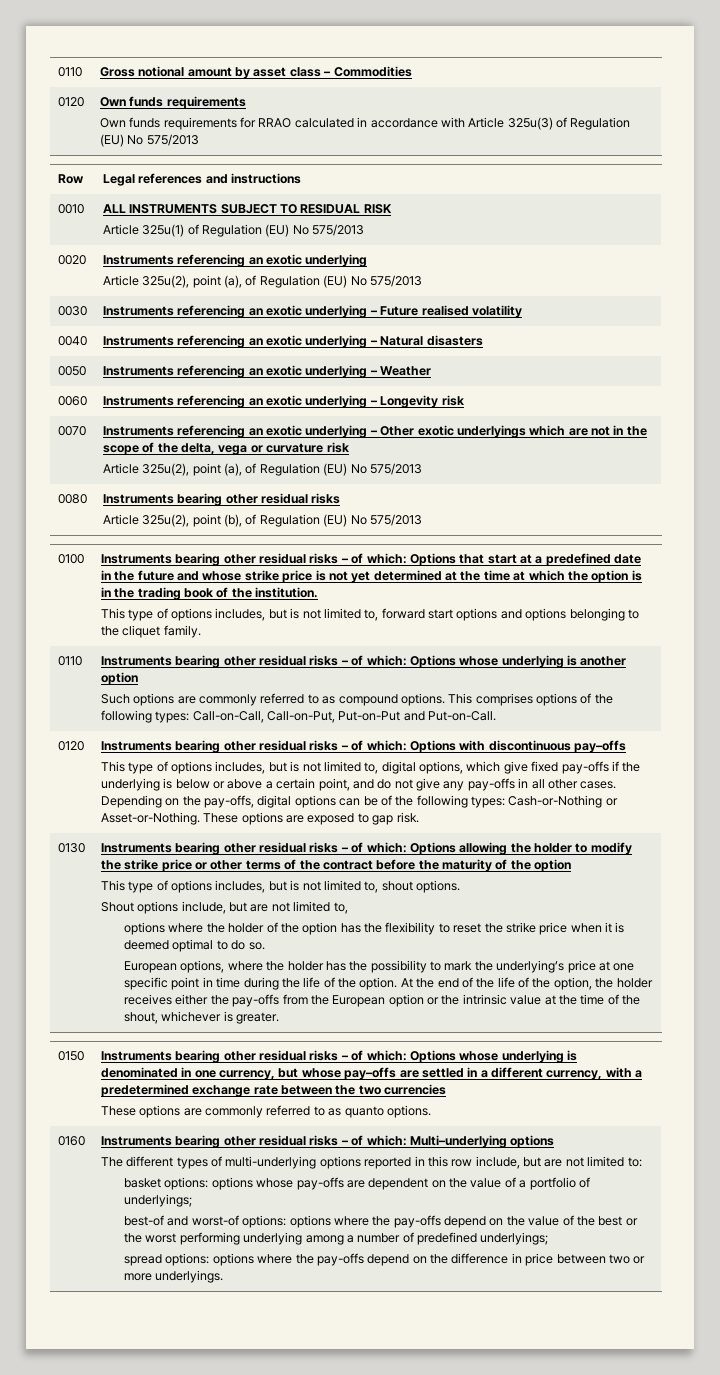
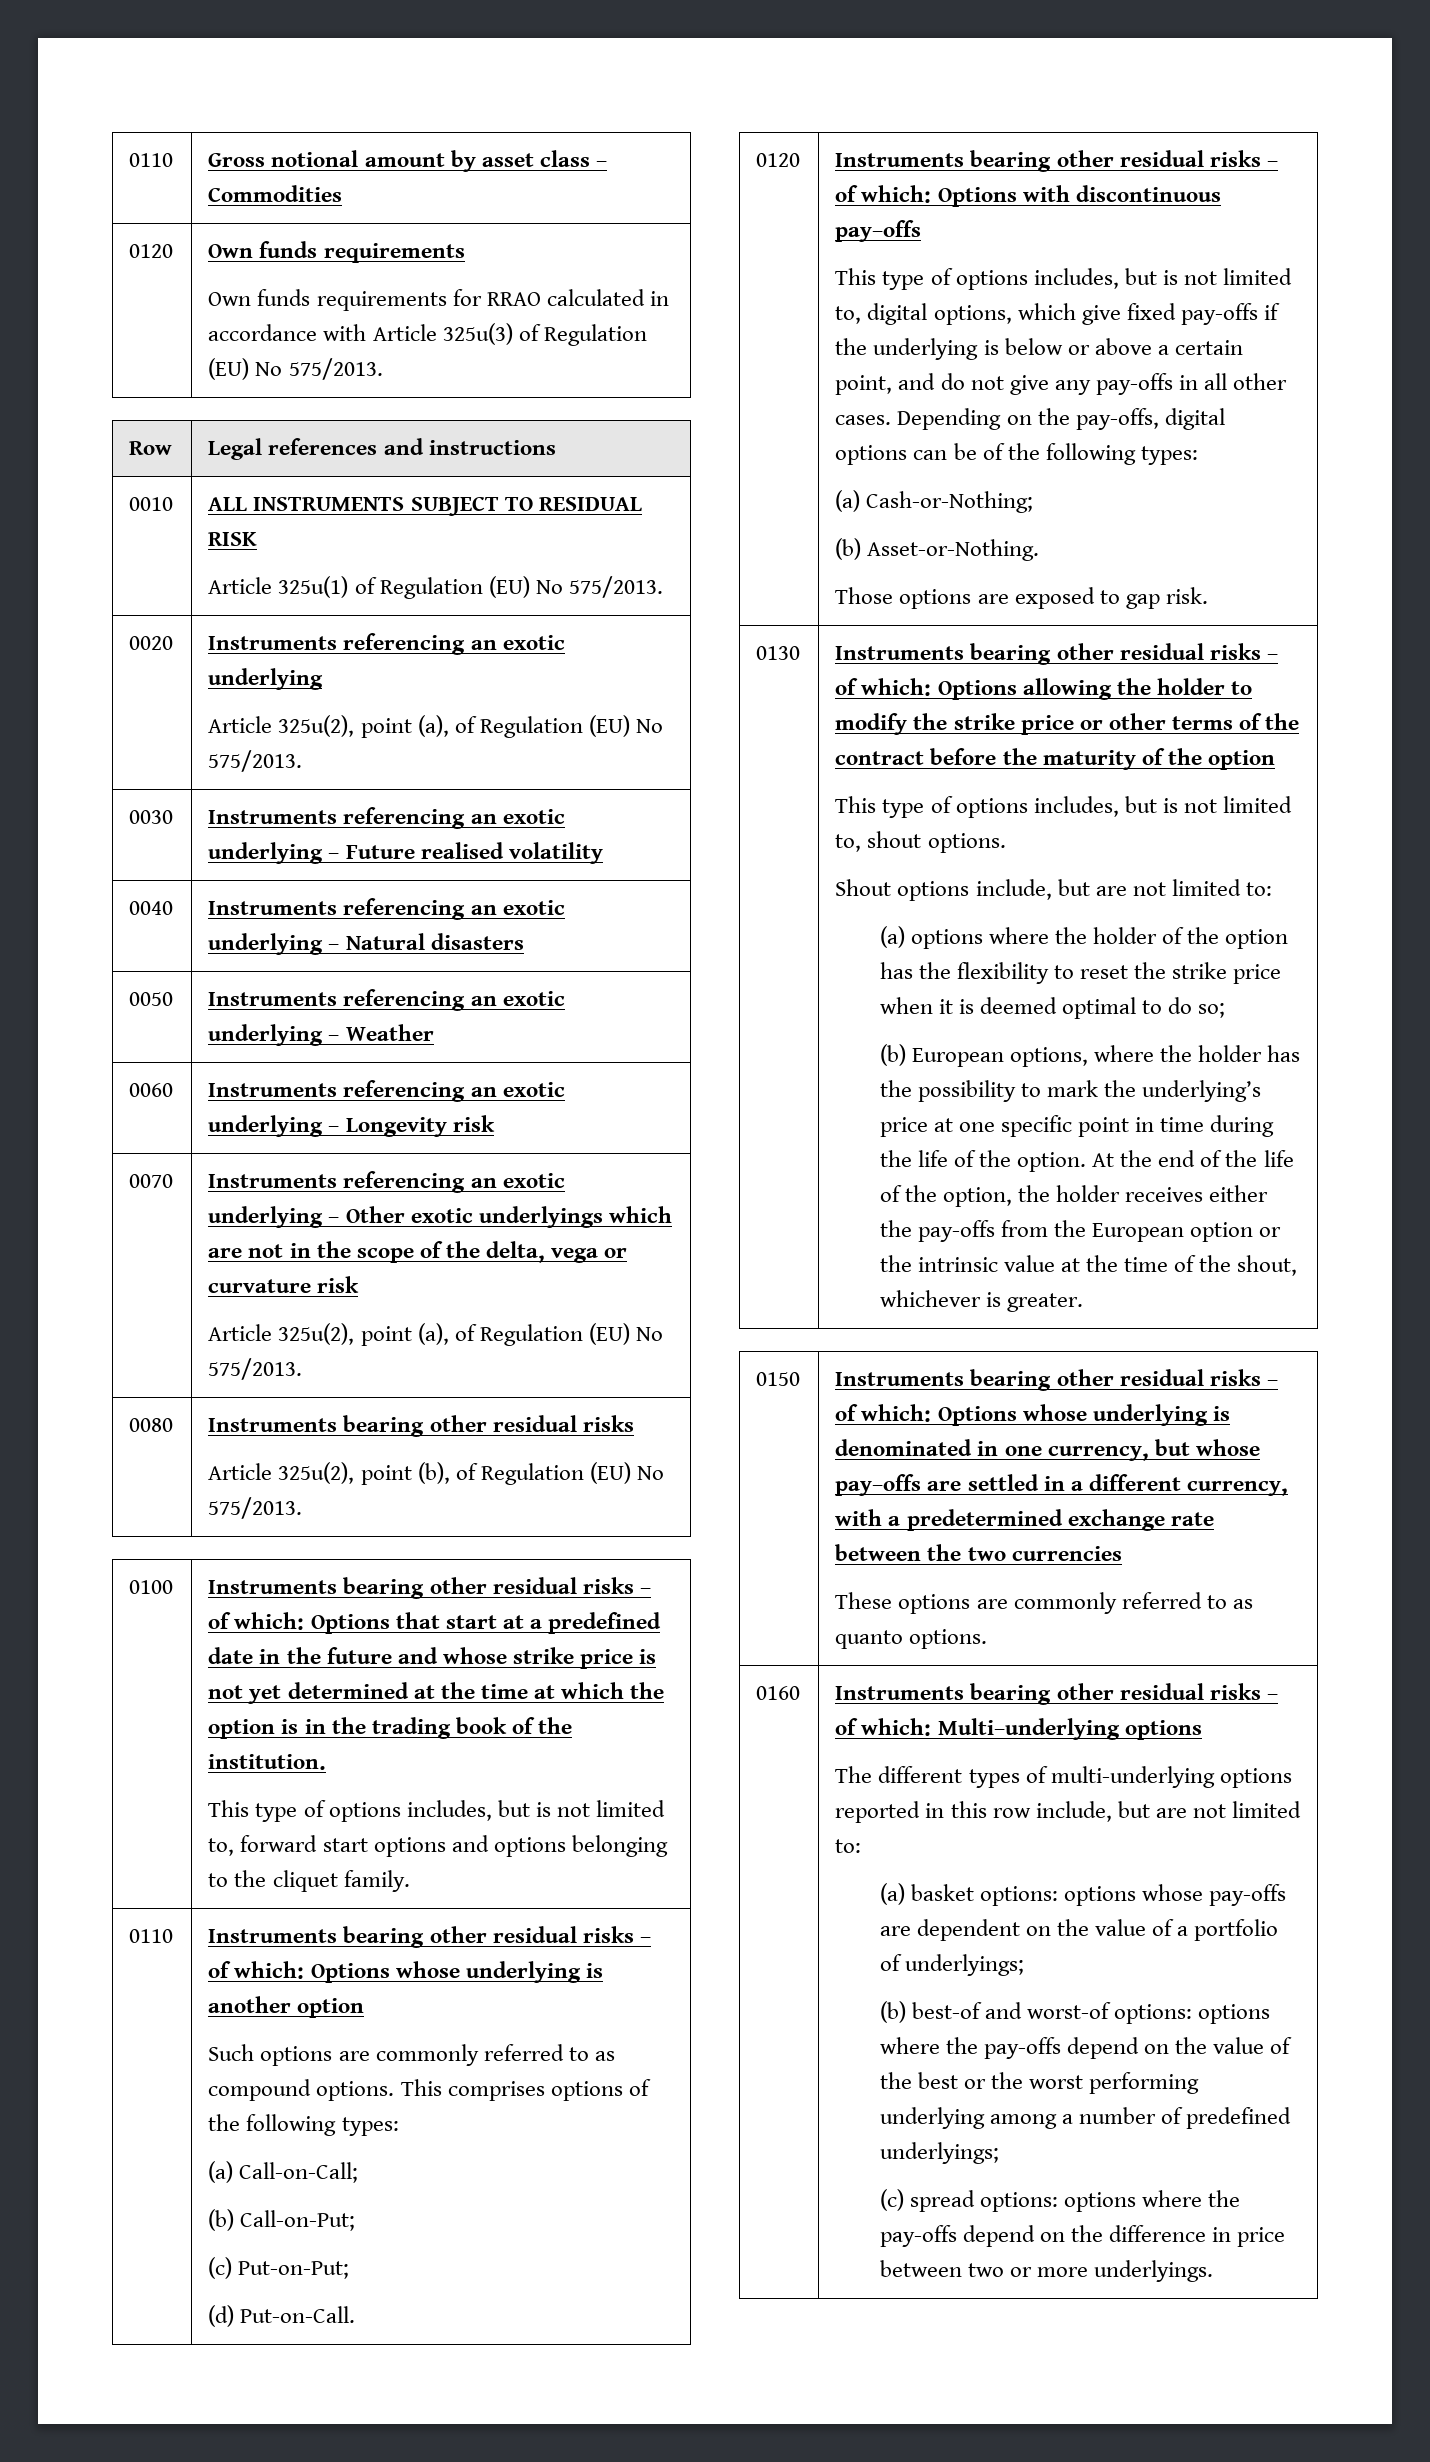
  0120 | Own funds requirements
- Own funds requirements for RRAO calculated in accordance with Article 325u(3) of Regulation (EU) No 575/2013
+ Own funds requirements for RRAO calculated in accordance with Article 325u(3) of Regulation (EU) No 575/2013.
  0010 | ALL INSTRUMENTS SUBJECT TO RESIDUAL RISK
- Article 325u(1) of Regulation (EU) No 575/2013
+ Article 325u(1) of Regulation (EU) No 575/2013.
  0020 | Instruments referencing an exotic underlying
- Article 325u(2), point (a), of Regulation (EU) No 575/2013
+ Article 325u(2), point (a), of Regulation (EU) No 575/2013.
  0070 | Instruments referencing an exotic underlying – Other exotic underlyings which are not in the scope of the delta, vega or curvature risk
- Article 325u(2), point (a), of Regulation (EU) No 575/2013
+ Article 325u(2), point (a), of Regulation (EU) No 575/2013.
  0080 | Instruments bearing other residual risks
- Article 325u(2), point (b), of Regulation (EU) No 575/2013
+ Article 325u(2), point (b), of Regulation (EU) No 575/2013.
  0110 | Instruments bearing other residual risks – of which: Options whose underlying is another option
- Such options are commonly referred to as compound options. This comprises options of the following types: Call-on-Call, Call-on-Put, Put-on-Put and Put-on-Call.
+ Such options are commonly referred to as compound options. This comprises options of the following types:
+ (a) Call-on-Call;
+ (b) Call-on-Put;
+ (c) Put-on-Put;
+ (d) Put-on-Call.
- Depending on the pay-offs, digital options can be of the following types: Cash-or-Nothing or Asset-or-Nothing. These options are exposed to gap risk.
+ Depending on the pay-offs, digital options can be of the following types:
+ (a) Cash-or-Nothing;
+ (b) Asset-or-Nothing.
+ Those options are exposed to gap risk.
- Shout options include, but are not limited to,
- options where the holder of the option has the flexibility to reset the strike price when it is deemed optimal to do so.
- European options, where the holder has the possibility to mark the underlying’s price at one specific point in time during the life of the option.
+ Shout options include, but are not limited to:
+ (a) options where the holder of the option has the flexibility to reset the strike price when it is deemed optimal to do so;
+ (b) European options, where the holder has the possibility to mark the underlying’s price at one specific point in time during the life of the option.
- basket options: options whose pay-offs are dependent on the value of a portfolio of underlyings;
+ (a) basket options: options whose pay-offs are dependent on the value of a portfolio of underlyings;
- best-of and worst-of options: options where the pay-offs depend on the value of the best or the worst performing underlying among a number of predefined underlyings;
+ (b) best-of and worst-of options: options where the pay-offs depend on the value of the best or the worst performing underlying among a number of predefined underlyings;
- spread options: options where the pay-offs depend on the difference in price between two or more underlyings.
+ (c) spread options: options where the pay-offs depend on the difference in price between two or more underlyings.

